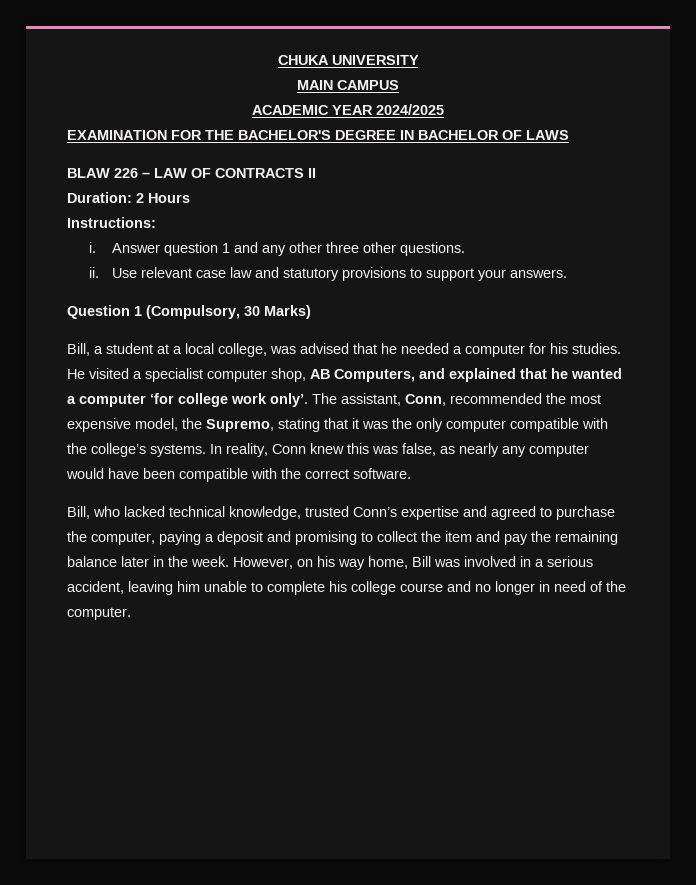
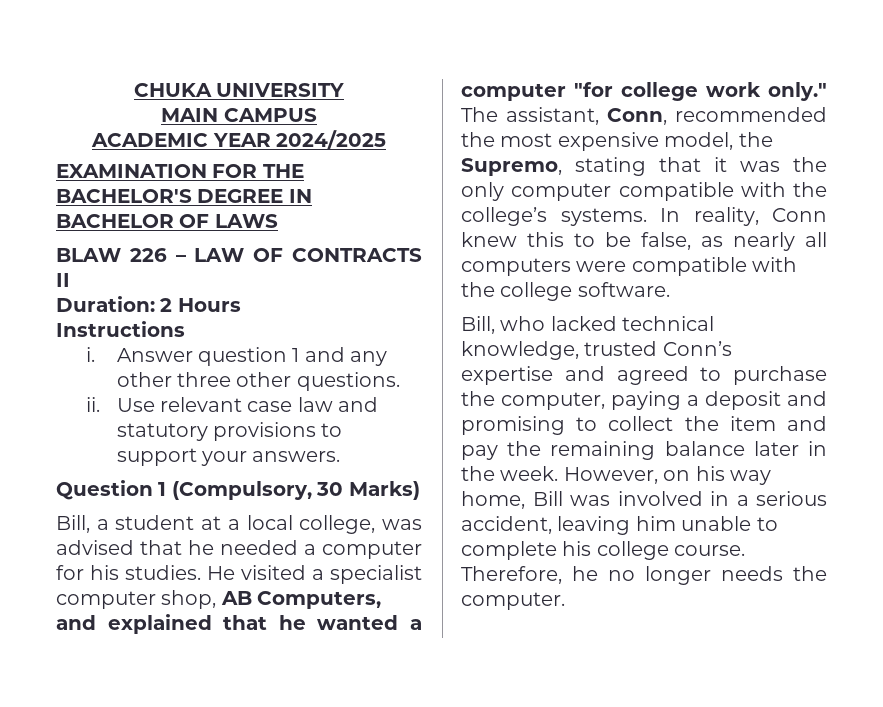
- Instructions:
+ Instructions
- He visited a specialist computer shop, AB Computers, and explained that he wanted a computer ‘for college work only’.
+ He visited a specialist computer shop, AB Computers, and explained that he wanted a computer "for college work only."
- In reality, Conn knew this was false, as nearly any computer would have been compatible with the correct software.
+ In reality, Conn knew this to be false, as nearly all computers were compatible with the college software.
- However, on his way home, Bill was involved in a serious accident, leaving him unable to complete his college course and no longer in need of the computer.
+ However, on his way home, Bill was involved in a serious accident, leaving him unable to complete his college course. Therefore, he no longer needs the computer.

